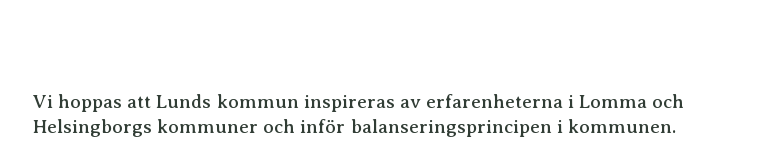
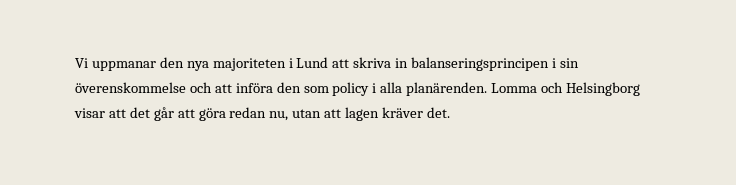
- Vi hoppas att Lunds kommun inspireras av erfarenheterna i Lomma och Helsingborgs kommuner och inför balanseringsprincipen i kommunen.
+ Vi uppmanar den nya majoriteten i Lund att skriva in balanseringsprincipen i sin överenskommelse och att införa den som policy i alla planärenden. Lomma och Helsingborg visar att det går att göra redan nu, utan att lagen kräver det.

